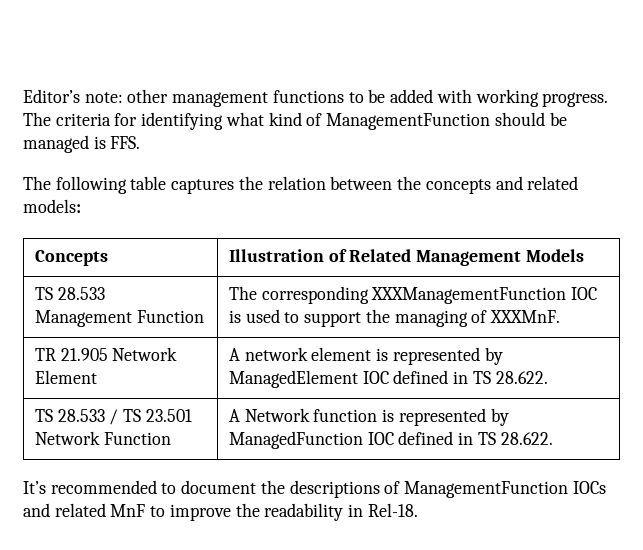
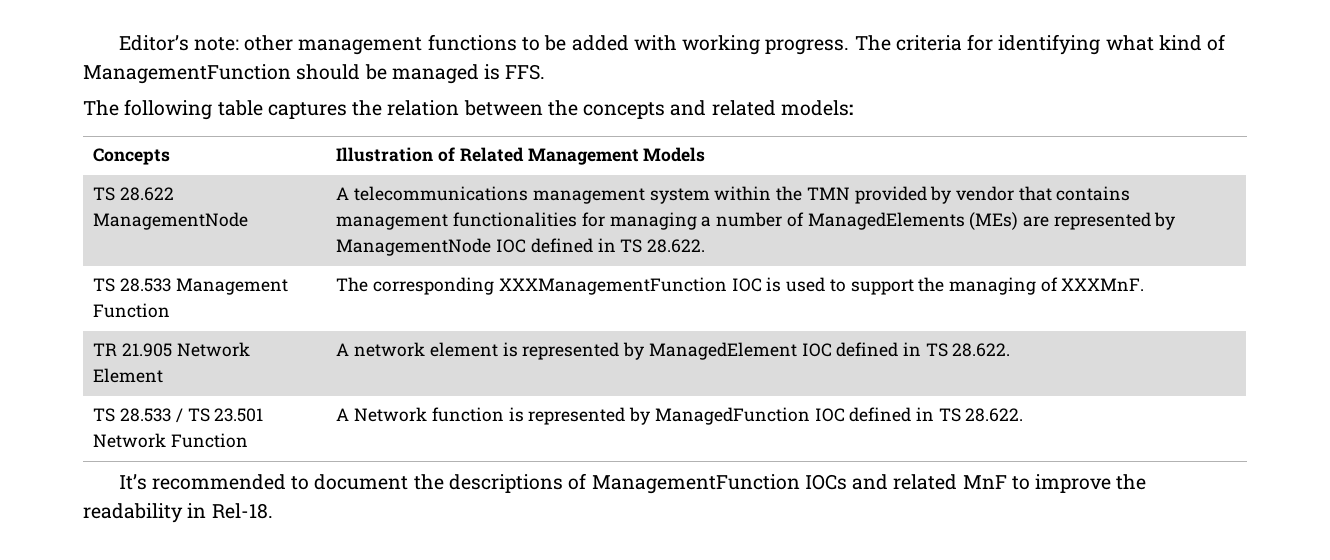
+ TS 28.622 ManagementNode | A telecommunications management system within the TMN provided by vendor that contains management functionalities for managing a number of ManagedElements (MEs) are represented by ManagementNode IOC defined in TS 28.622.

